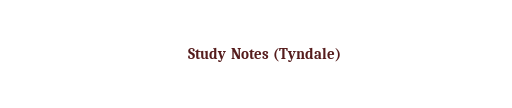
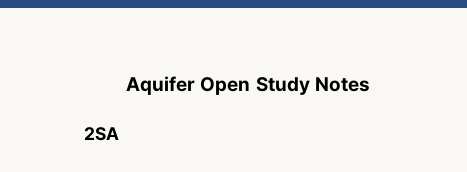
- Study Notes (Tyndale)
+ Aquifer Open Study Notes
+ 2SA

